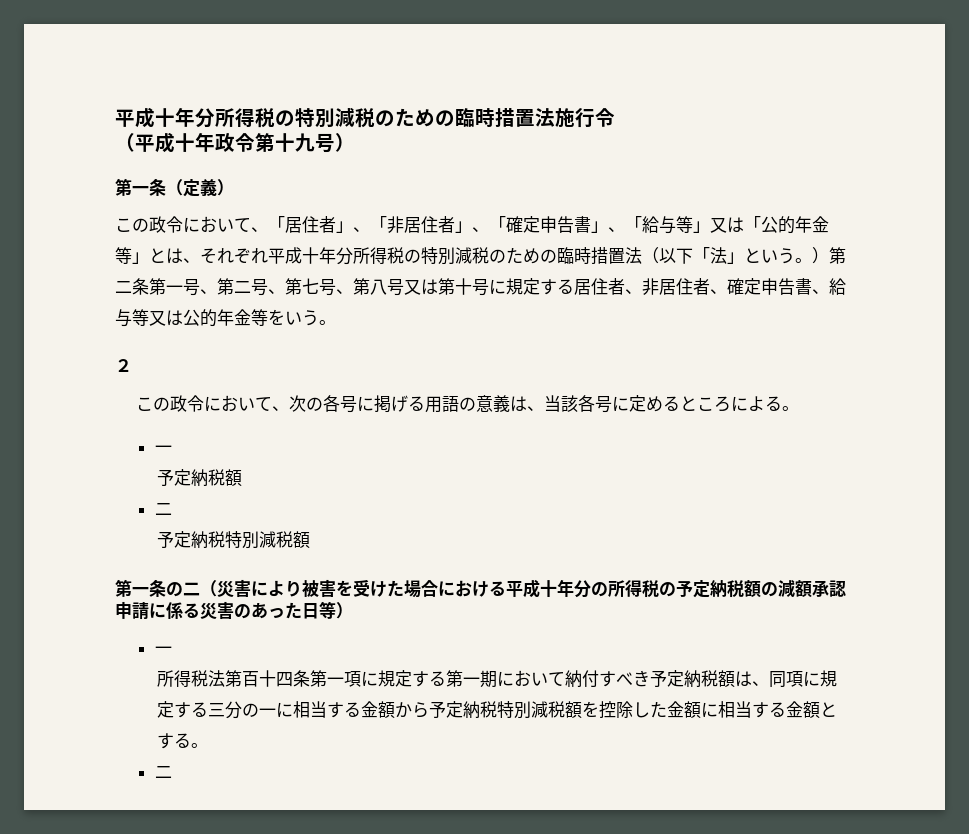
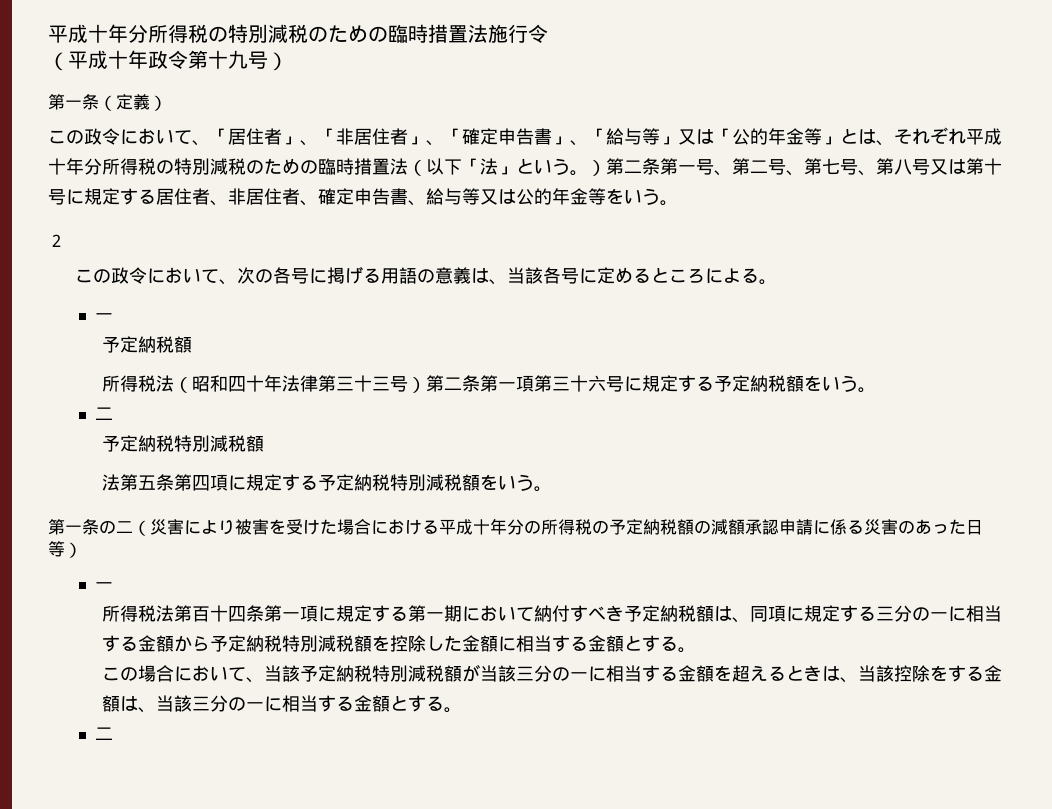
+ 所得税法（昭和四十年法律第三十三号）第二条第一項第三十六号に規定する予定納税額をいう。
+ 法第五条第四項に規定する予定納税特別減税額をいう。
+ この場合において、当該予定納税特別減税額が当該三分の一に相当する金額を超えるときは、当該控除をする金額は、当該三分の一に相当する金額とする。

